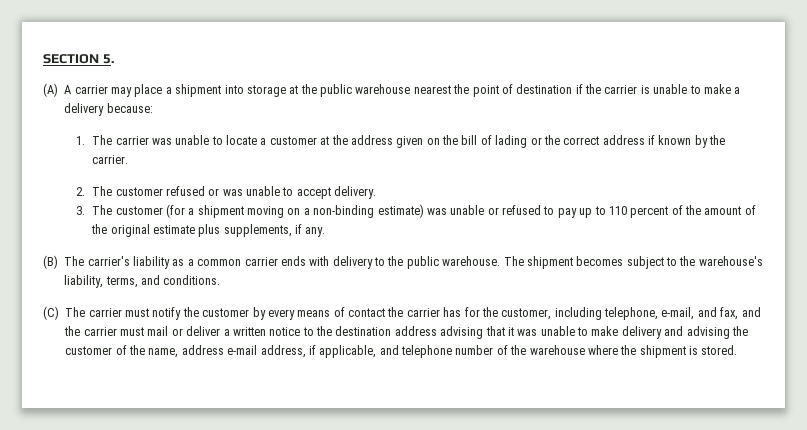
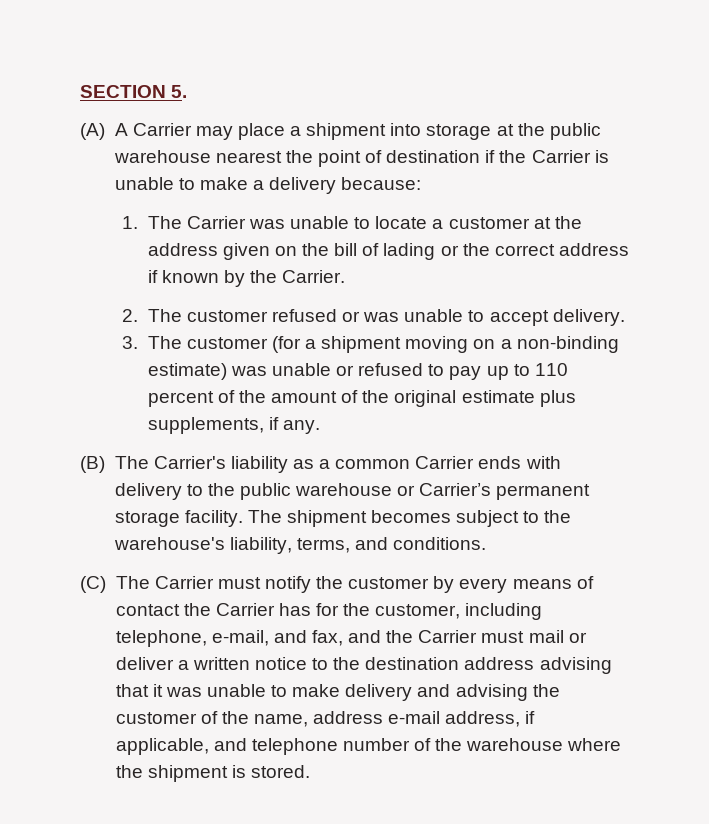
- (A) A carrier may place a shipment into storage at the public warehouse nearest the point of destination if the carrier is unable to make a delivery because:
+ (A) A Carrier may place a shipment into storage at the public warehouse nearest the point of destination if the Carrier is unable to make a delivery because:
- 1. The carrier was unable to locate a customer at the address given on the bill of lading or the correct address if known by the carrier.
+ 1. The Carrier was unable to locate a customer at the address given on the bill of lading or the correct address if known by the Carrier.
- (B) The carrier's liability as a common carrier ends with delivery to the public warehouse.
+ (B) The Carrier's liability as a common Carrier ends with delivery to the public warehouse or Carrier’s permanent storage facility.
- (C) The carrier must notify the customer by every means of contact the carrier has for the customer, including telephone, e-mail, and fax, and the carrier must mail or deliver a written notice to the destination address advising that it was unable to make delivery and advising the customer of the name, address e-mail address, if applicable, and telephone number of the warehouse where the shipment is stored.
+ (C) The Carrier must notify the customer by every means of contact the Carrier has for the customer, including telephone, e-mail, and fax, and the Carrier must mail or deliver a written notice to the destination address advising that it was unable to make delivery and advising the customer of the name, address e-mail address, if applicable, and telephone number of the warehouse where the shipment is stored.

